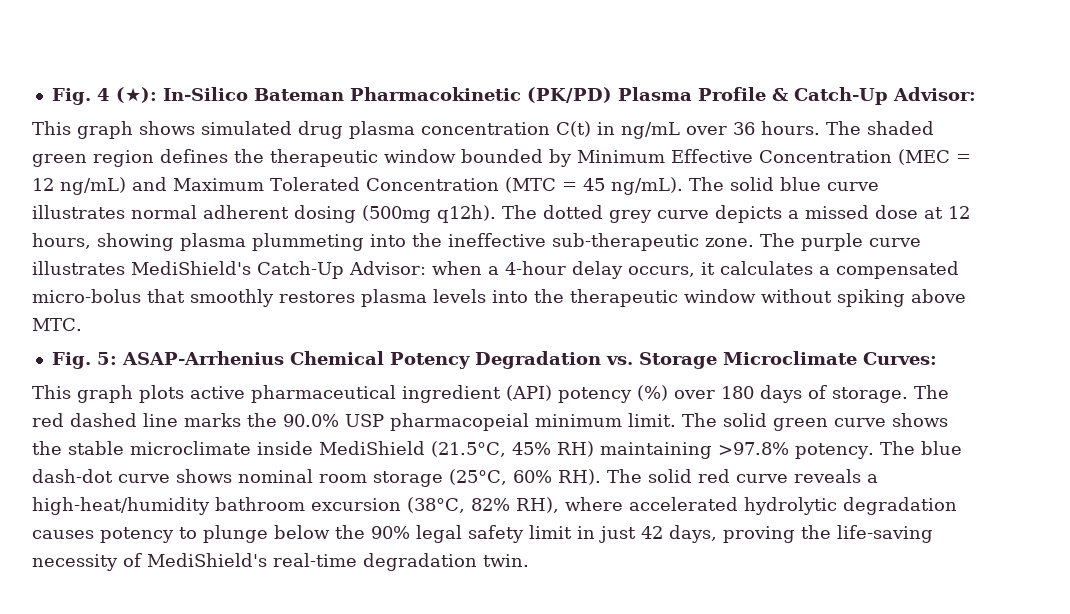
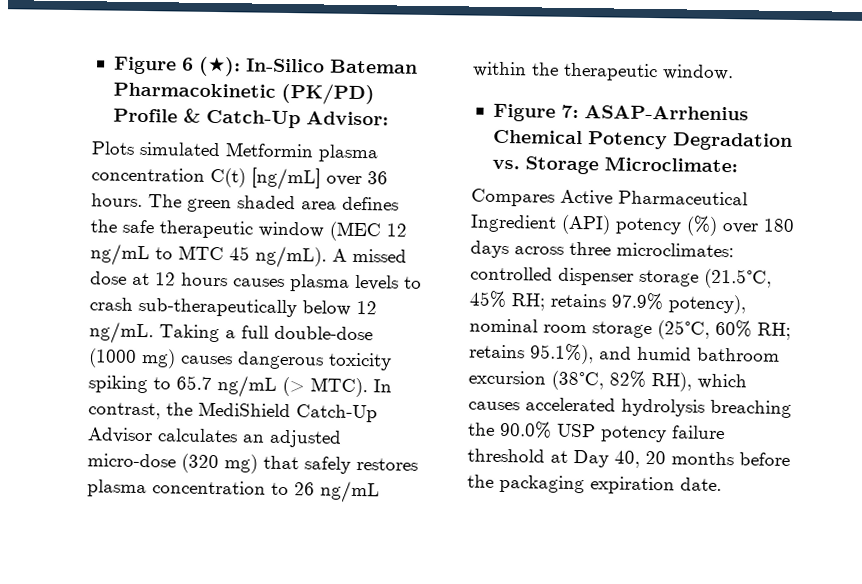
- Fig. 4 (★): In-Silico Bateman Pharmacokinetic (PK/PD) Plasma Profile & Catch-Up Advisor:
+ Figure 6 (★): In-Silico Bateman Pharmacokinetic (PK/PD) Profile & Catch-Up Advisor:
- This graph shows simulated drug plasma concentration C(t) in ng/mL over 36 hours.
+ Plots simulated Metformin plasma concentration C(t) [ng/mL] over 36 hours.
- The shaded green region defines the therapeutic window bounded by Minimum Effective Concentration (MEC = 12 ng/mL) and Maximum Tolerated Concentration (MTC = 45 ng/mL). The solid blue curve illustrates normal adherent dosing (500mg q12h). The dotted grey curve depicts a missed dose at 12 hours, showing plasma plummeting into the ineffective sub-therapeutic zone. The purple curve illustrates MediShield's Catch-Up Advisor: when a 4-hour delay occurs, it calculates a compensated micro-bolus that smoothly restores plasma levels into the therapeutic window without spiking above MTC.
- Fig. 5: ASAP-Arrhenius Chemical Potency Degradation vs. Storage Microclimate Curves:
- This graph plots active pharmaceutical ingredient (API) potency (%) over 180 days of storage. The red dashed line marks the 90.0% USP pharmacopeial minimum limit. The solid green curve shows the stable microclimate inside MediShield (21.5°C, 45% RH) maintaining >97.8% potency. The blue dash-dot curve shows nominal room storage (25°C, 60% RH). The solid red curve reveals a high-heat/humidity bathroom excursion (38°C, 82% RH), where accelerated hydrolytic degradation causes potency to plunge below the 90% legal safety limit in just 42 days, proving the life-saving necessity of MediShield's real-time degradation twin.
+ The green shaded area defines the safe therapeutic window (MEC 12 ng/mL to MTC 45 ng/mL). A missed dose at 12 hours causes plasma levels to crash sub-therapeutically below 12 ng/mL. Taking a full double-dose (1000 mg) causes dangerous toxicity spiking to 65.7 ng/mL (> MTC). In contrast, the MediShield Catch-Up Advisor calculates an adjusted micro-dose (320 mg) that safely restores plasma concentration to 26 ng/mL within the therapeutic window.
+ Figure 7: ASAP-Arrhenius Chemical Potency Degradation vs. Storage Microclimate:
+ Compares Active Pharmaceutical Ingredient (API) potency (%) over 180 days across three microclimates: controlled dispenser storage (21.5°C, 45% RH; retains 97.9% potency), nominal room storage (25°C, 60% RH; retains 95.1%), and humid bathroom excursion (38°C, 82% RH), which causes accelerated hydrolysis breaching the 90.0% USP potency failure threshold at Day 40, 20 months before the packaging expiration date.

